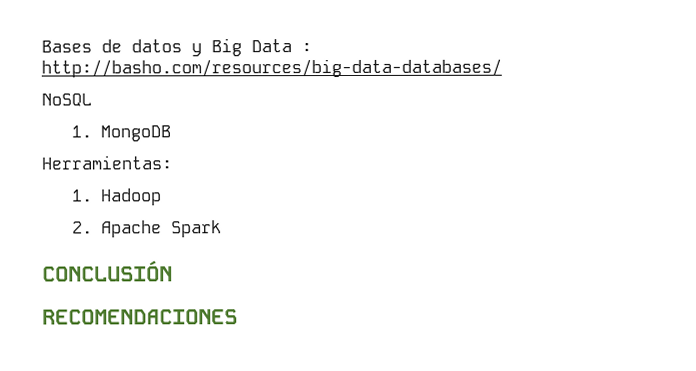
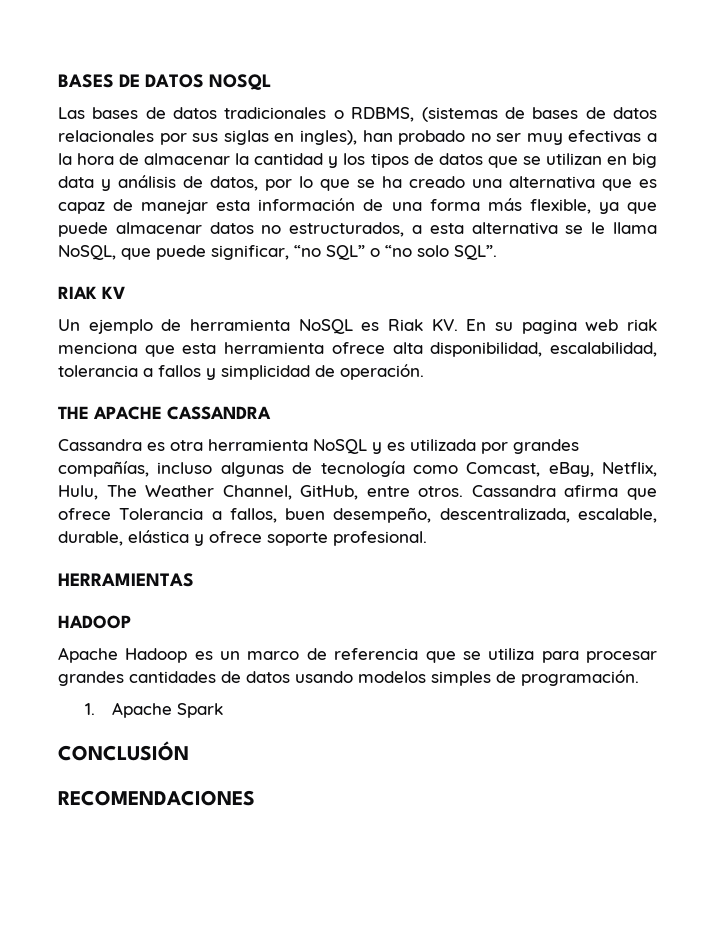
- Bases de datos y Big Data : http://basho.com/resources/big-data-databases/
- NoSQL
- 1. MongoDB
- Herramientas:
- 1. Hadoop
- 2. Apache Spark
+ BASES DE DATOS NOSQL
+ Las bases de datos tradicionales o RDBMS, (sistemas de bases de datos relacionales por sus siglas en ingles), han probado no ser muy efectivas a la hora de almacenar la cantidad y los tipos de datos que se utilizan en big data y análisis de datos, por lo que se ha creado una alternativa que es capaz de manejar esta información de una forma más flexible, ya que puede almacenar datos no estructurados, a esta alternativa se le llama NoSQL, que puede significar, “no SQL” o “no solo SQL”.
+ RIAK KV
+ Un ejemplo de herramienta NoSQL es Riak KV. En su pagina web riak menciona que esta herramienta ofrece alta disponibilidad, escalabilidad, tolerancia a fallos y simplicidad de operación.
+ THE APACHE CASSANDRA
+ Cassandra es otra herramienta NoSQL y es utilizada por grandes compañías, incluso algunas de tecnología como Comcast, eBay, Netflix, Hulu, The Weather Channel, GitHub, entre otros. Cassandra afirma que ofrece Tolerancia a fallos, buen desempeño, descentralizada, escalable, durable, elástica y ofrece soporte profesional.
+ HERRAMIENTAS
+ HADOOP
+ Apache Hadoop es un marco de referencia que se utiliza para procesar grandes cantidades de datos usando modelos simples de programación.
+ 1. Apache Spark

